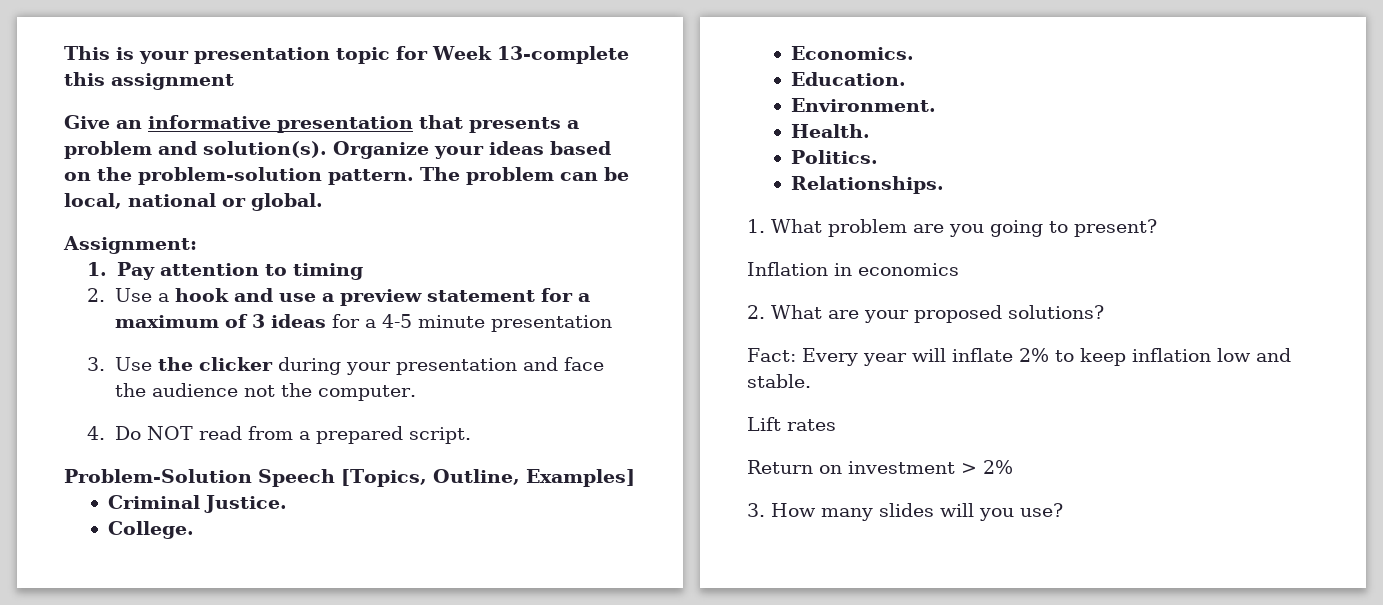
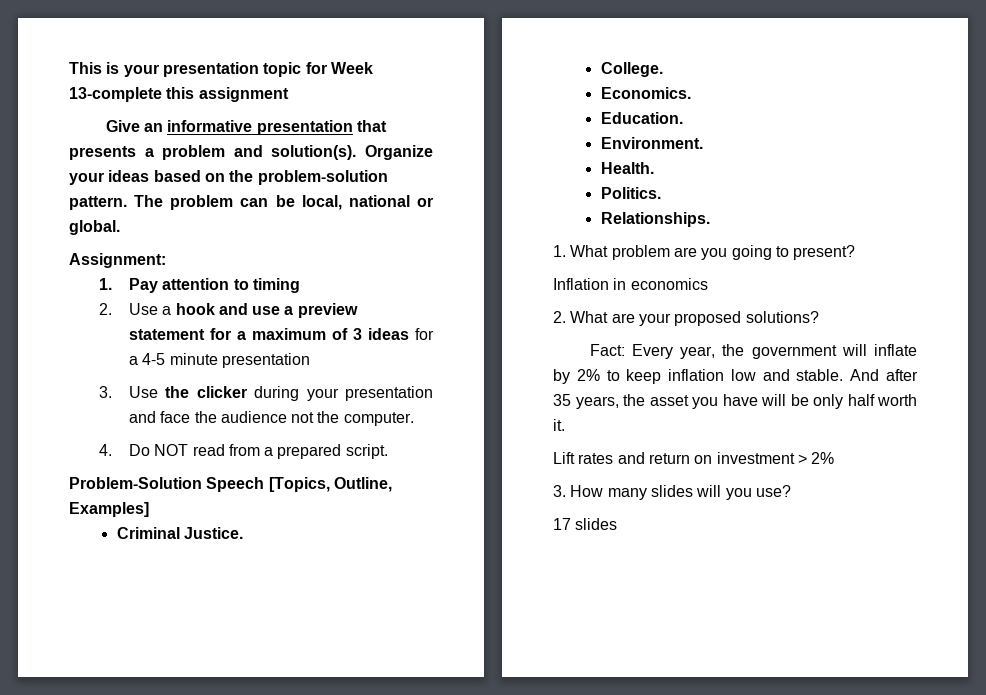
- Fact: Every year will inflate 2% to keep inflation low and stable.
+ Fact: Every year, the government will inflate by 2% to keep inflation low and stable. And after 35 years, the asset you have will be only half worth it.
- Lift rates
- Return on investment > 2%
+ Lift rates and return on investment > 2%
+ 17 slides

